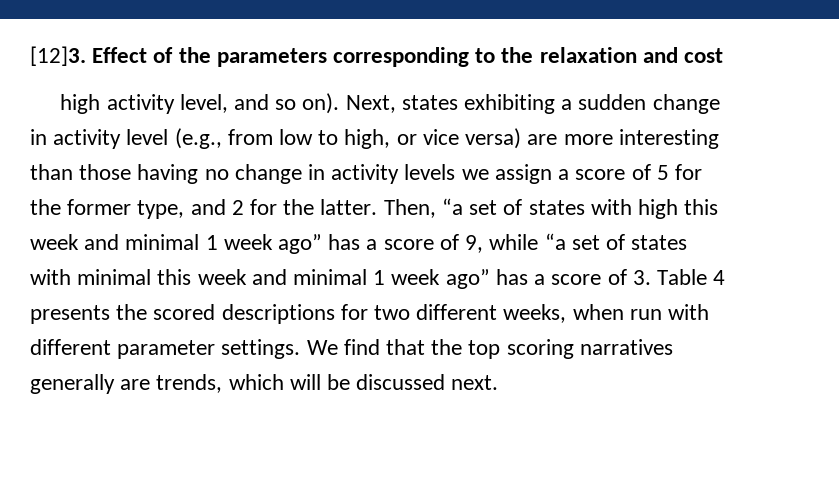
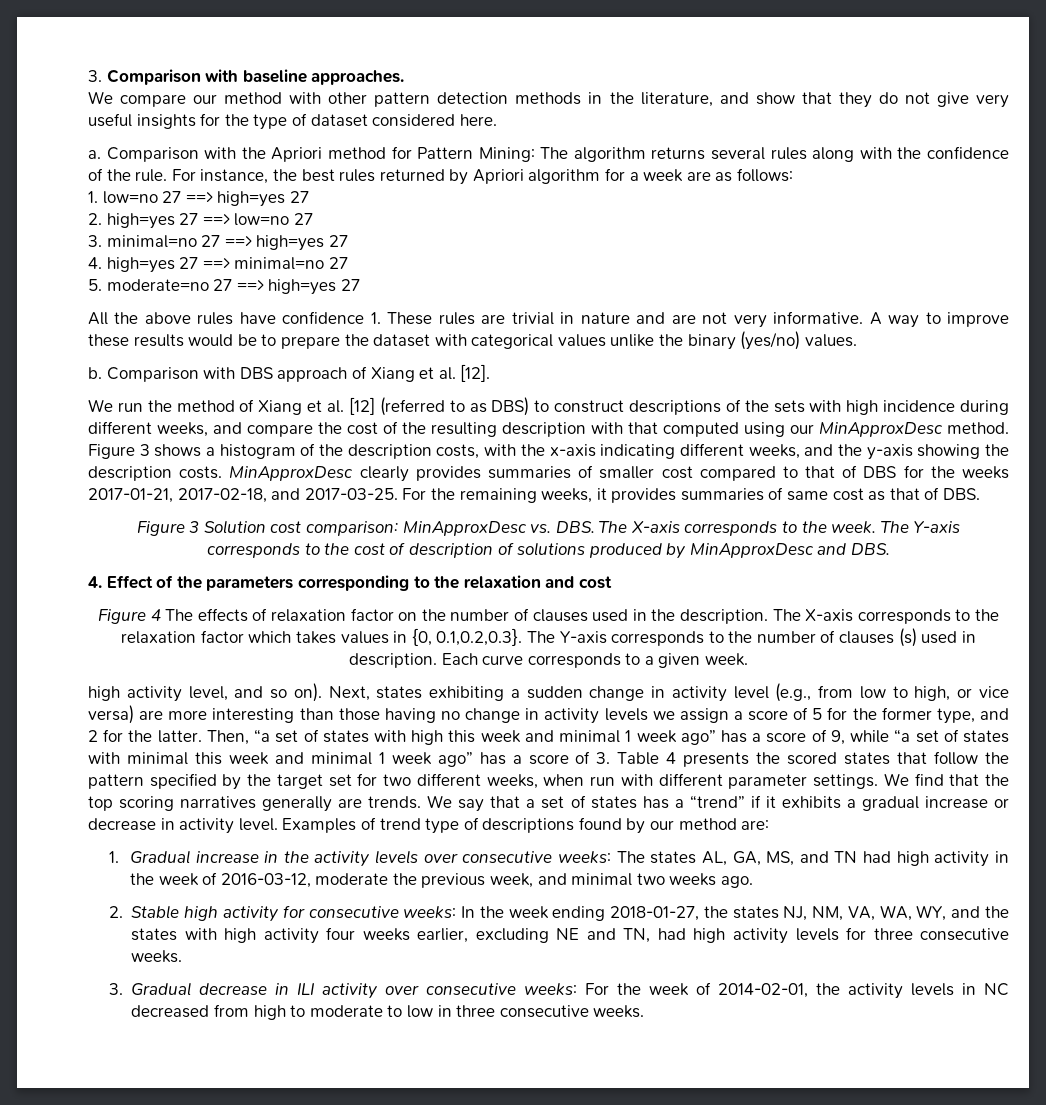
- [12]3. Effect of the parameters corresponding to the relaxation and cost
+ 3. Comparison with baseline approaches.
+ We compare our method with other pattern detection methods in the literature, and show that they do not give very useful insights for the type of dataset considered here.
+ a. Comparison with the Apriori method for Pattern Mining: The algorithm returns several rules along with the confidence of the rule. For instance, the best rules returned by Apriori algorithm for a week are as follows:
+ 1. low=no 27 ==> high=yes 27
+ 2. high=yes 27 ==> low=no 27
+ 3. minimal=no 27 ==> high=yes 27
+ 4. high=yes 27 ==> minimal=no 27
+ 5. moderate=no 27 ==> high=yes 27
+ All the above rules have confidence 1. These rules are trivial in nature and are not very informative. A way to improve these results would be to prepare the dataset with categorical values unlike the binary (yes/no) values.
+ b. Comparison with DBS approach of Xiang et al. [12].
+ We run the method of Xiang et al. [12] (referred to as DBS) to construct descriptions of the sets with high incidence during different weeks, and compare the cost of the resulting description with that computed using our MinApproxDesc method. Figure 3 shows a histogram of the description costs, with the x-axis indicating different weeks, and the y-axis showing the description costs. MinApproxDesc clearly provides summaries of smaller cost compared to that of DBS for the weeks 2017-01-21, 2017-02-18, and 2017-03-25. For the remaining weeks, it provides summaries of same cost as that of DBS.
+ Figure 3 Solution cost comparison: MinApproxDesc vs. DBS. The X-axis corresponds to the week. The Y-axis corresponds to the cost of description of solutions produced by MinApproxDesc and DBS.
+ 4. Effect of the parameters corresponding to the relaxation and cost
+ Figure 4 The effects of relaxation factor on the number of clauses used in the description. The X-axis corresponds to the relaxation factor which takes values in {0, 0.1,0.2,0.3}. The Y-axis corresponds to the number of clauses (s) used in description. Each curve corresponds to a given week.
- Then, “a set of states with high this week and minimal 1 week ago” has a score of 9, while “a set of states with minimal this week and minimal 1 week ago” has a score of 3. Table 4 presents the scored descriptions for two different weeks, when run with different parameter settings.
+ Then, “a set of states with high this week and minimal 1 week ago” has a score of 9, while “a set of states with minimal this week and minimal 1 week ago” has a score of 3. Table 4 presents the scored states that follow the pattern specified by the target set for two different weeks, when run with different parameter settings.
- We find that the top scoring narratives generally are trends, which will be discussed next.
+ We find that the top scoring narratives generally are trends. We say that a set of states has a “trend” if it exhibits a gradual increase or decrease in activity level. Examples of trend type of descriptions found by our method are:
+ 1. Gradual increase in the activity levels over consecutive weeks: The states AL, GA, MS, and TN had high activity in the week of 2016-03-12, moderate the previous week, and minimal two weeks ago.
+ 2. Stable high activity for consecutive weeks: In the week ending 2018-01-27, the states NJ, NM, VA, WA, WY, and the states with high activity four weeks earlier, excluding NE and TN, had high activity levels for three consecutive weeks.
+ 3. Gradual decrease in ILI activity over consecutive weeks: For the week of 2014-02-01, the activity levels in NC decreased from high to moderate to low in three consecutive weeks.

